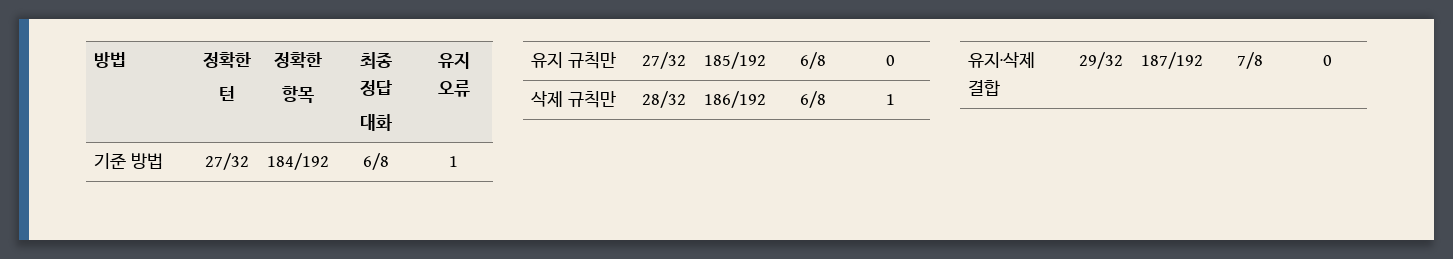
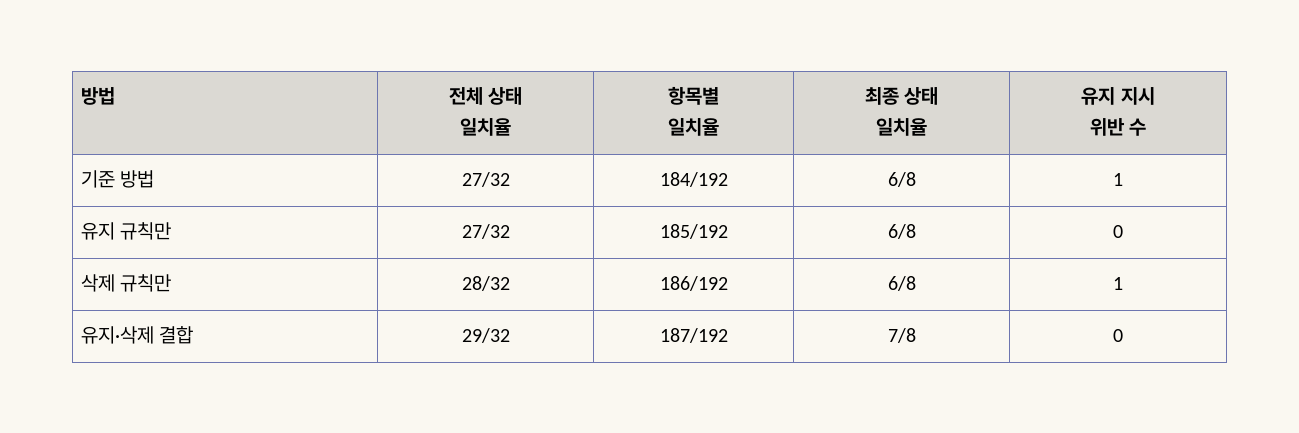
- 방법 | 정확한
- 턴 | 정확한
- 항목 | 최종 정답
- 대화 | 유지 오류
+ 방법 | 전체 상태
+ 일치율 | 항목별
+ 일치율 | 최종 상태
+ 일치율 | 유지 지시
+ 위반 수

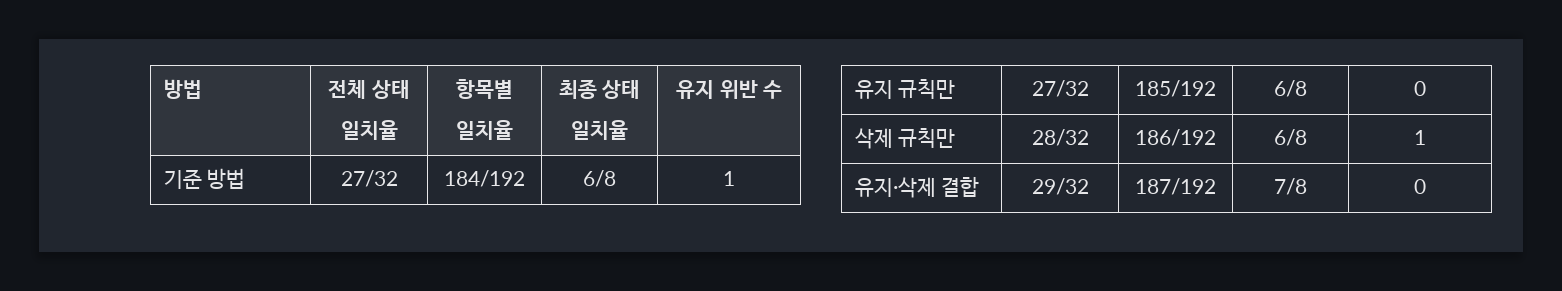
  방법 | 전체 상태
  일치율 | 항목별
  일치율 | 최종 상태
- 일치율 | 유지 지시
- 위반 수
+ 일치율 | 유지 위반 수

